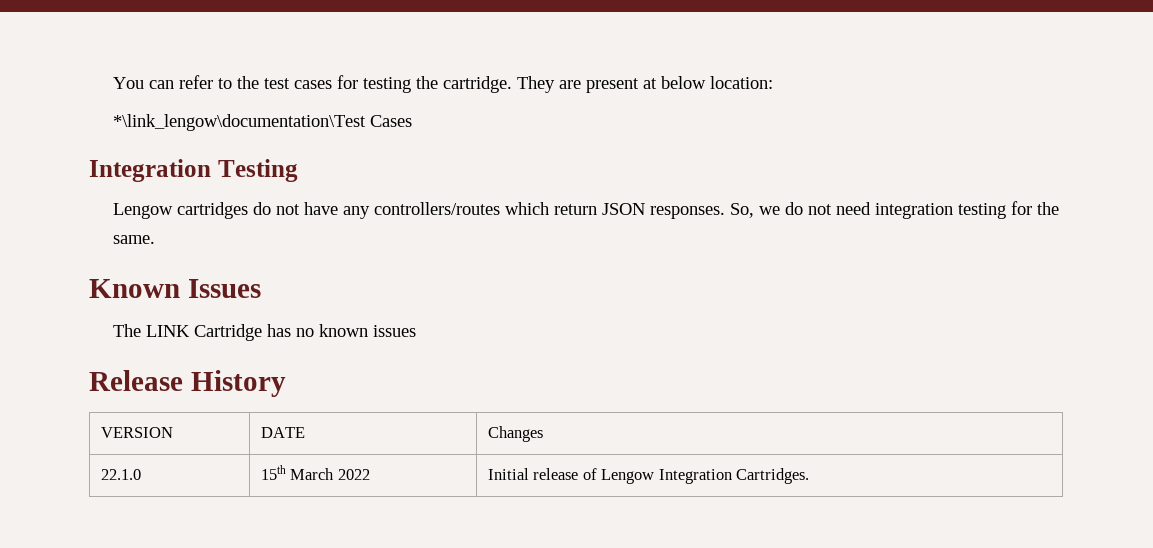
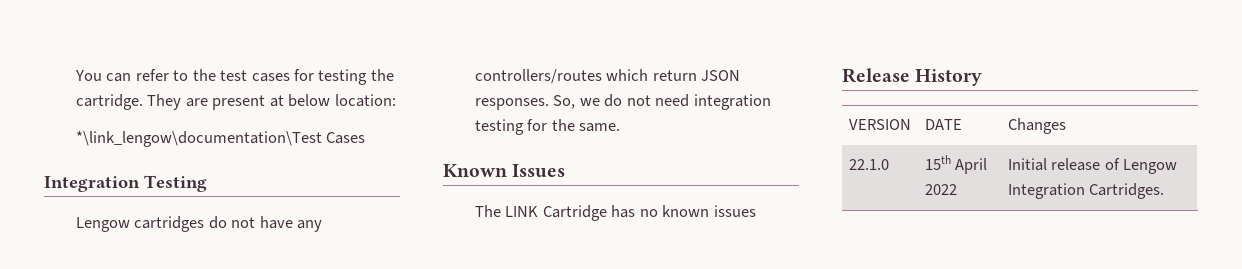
- 22.1.0 | 15th March 2022 | Initial release of Lengow Integration Cartridges.
+ 22.1.0 | 15th April 2022 | Initial release of Lengow Integration Cartridges.

